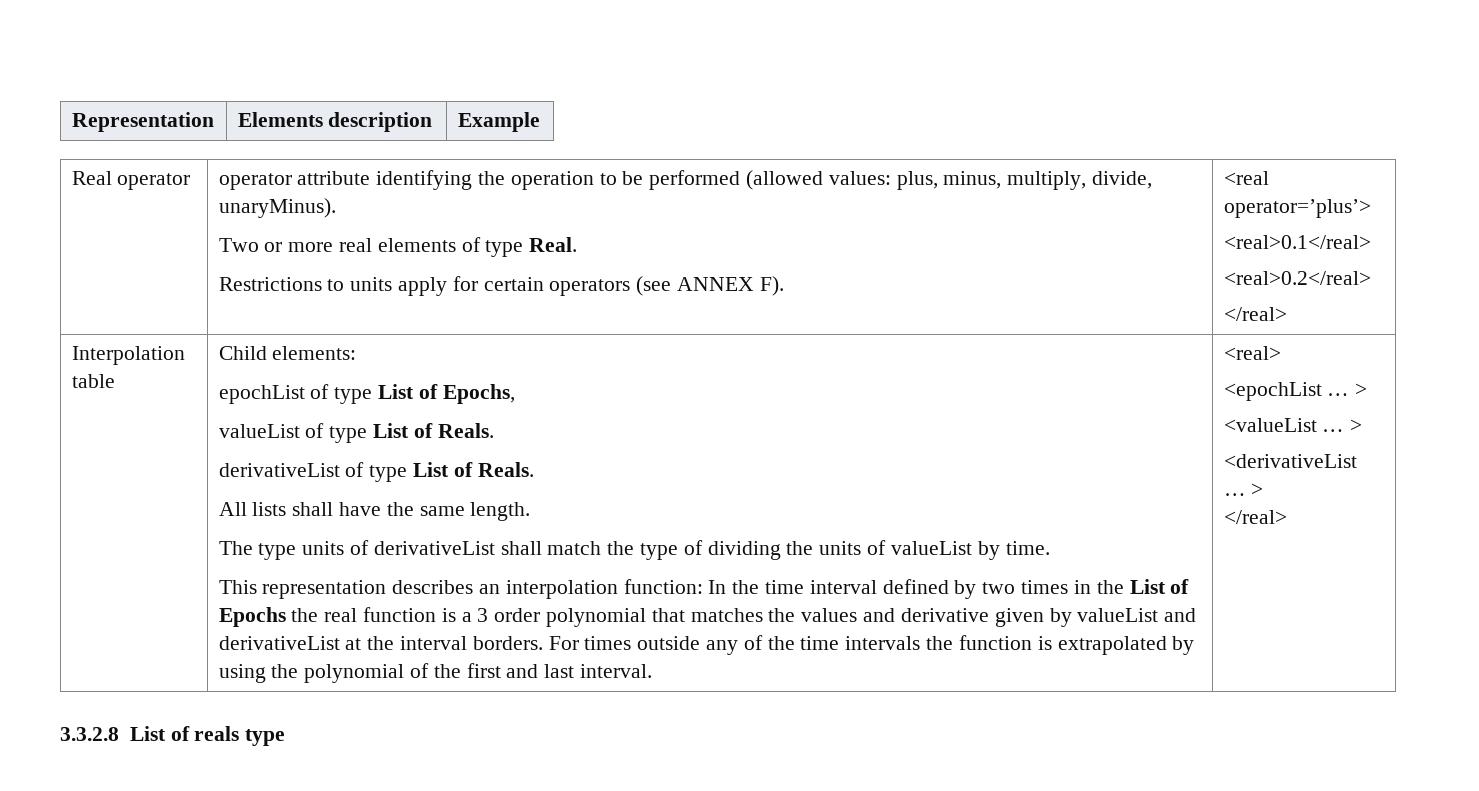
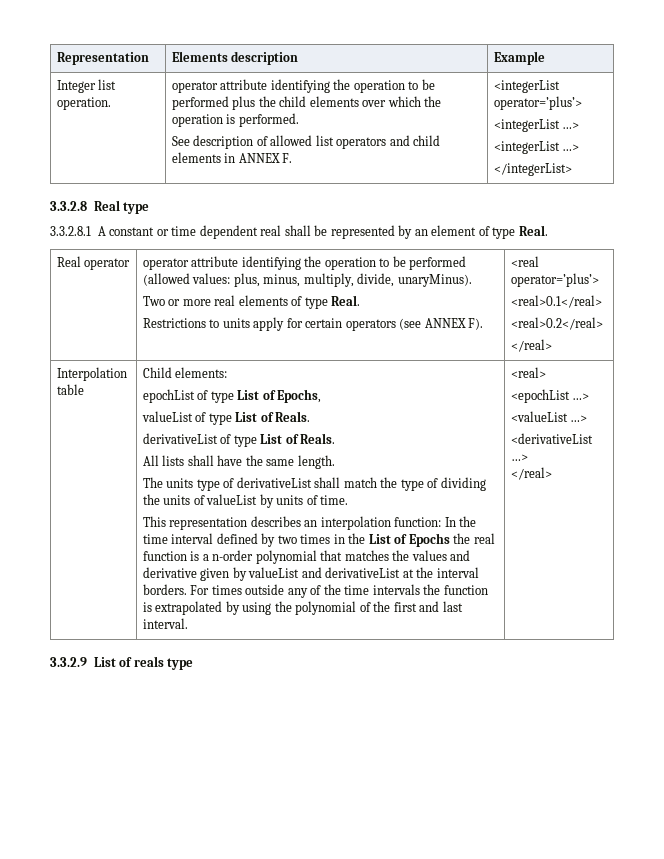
+ Integer list operation. | operator attribute identifying the operation to be performed plus the child elements over which the operation is performed.
+ See description of allowed list operators and child elements in ANNEX F. | <integerList operator=’plus’>
+ <integerList …>
+ <integerList …>
+ </integerList>
+ 3.3.2.8 Real type
+ 3.3.2.8.1 A constant or time dependent real shall be represented by an element of type Real.
- The type units of derivativeList shall match the type of dividing the units of valueList by time.
+ The units type of derivativeList shall match the type of dividing the units of valueList by units of time.
- This representation describes an interpolation function: In the time interval defined by two times in the List of Epochs the real function is a 3 order polynomial that matches the values and derivative given by valueList and derivativeList at the interval borders.
+ This representation describes an interpolation function: In the time interval defined by two times in the List of Epochs the real function is a n-order polynomial that matches the values and derivative given by valueList and derivativeList at the interval borders.
- <epochList … >
+ <epochList …>
- <valueList … >
+ <valueList …>
- <derivativeList … >
+ <derivativeList …>
  </real>
- 3.3.2.8 List of reals type
+ 3.3.2.9 List of reals type

